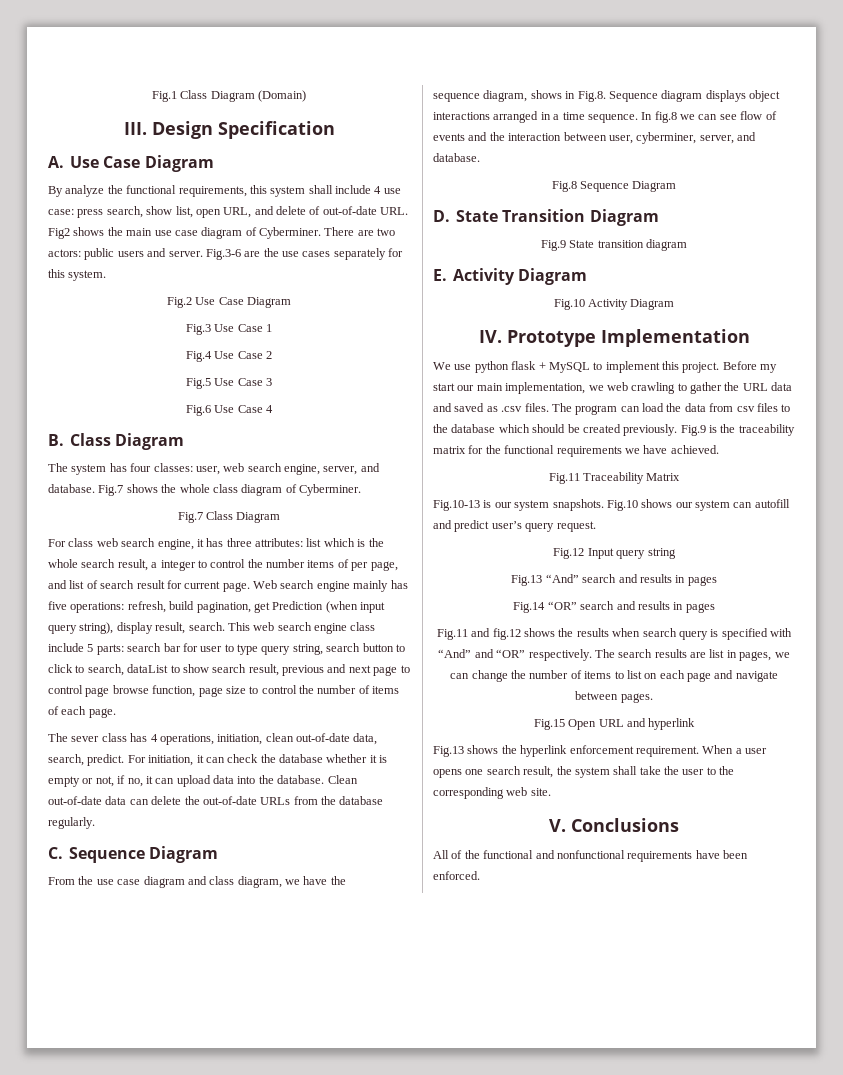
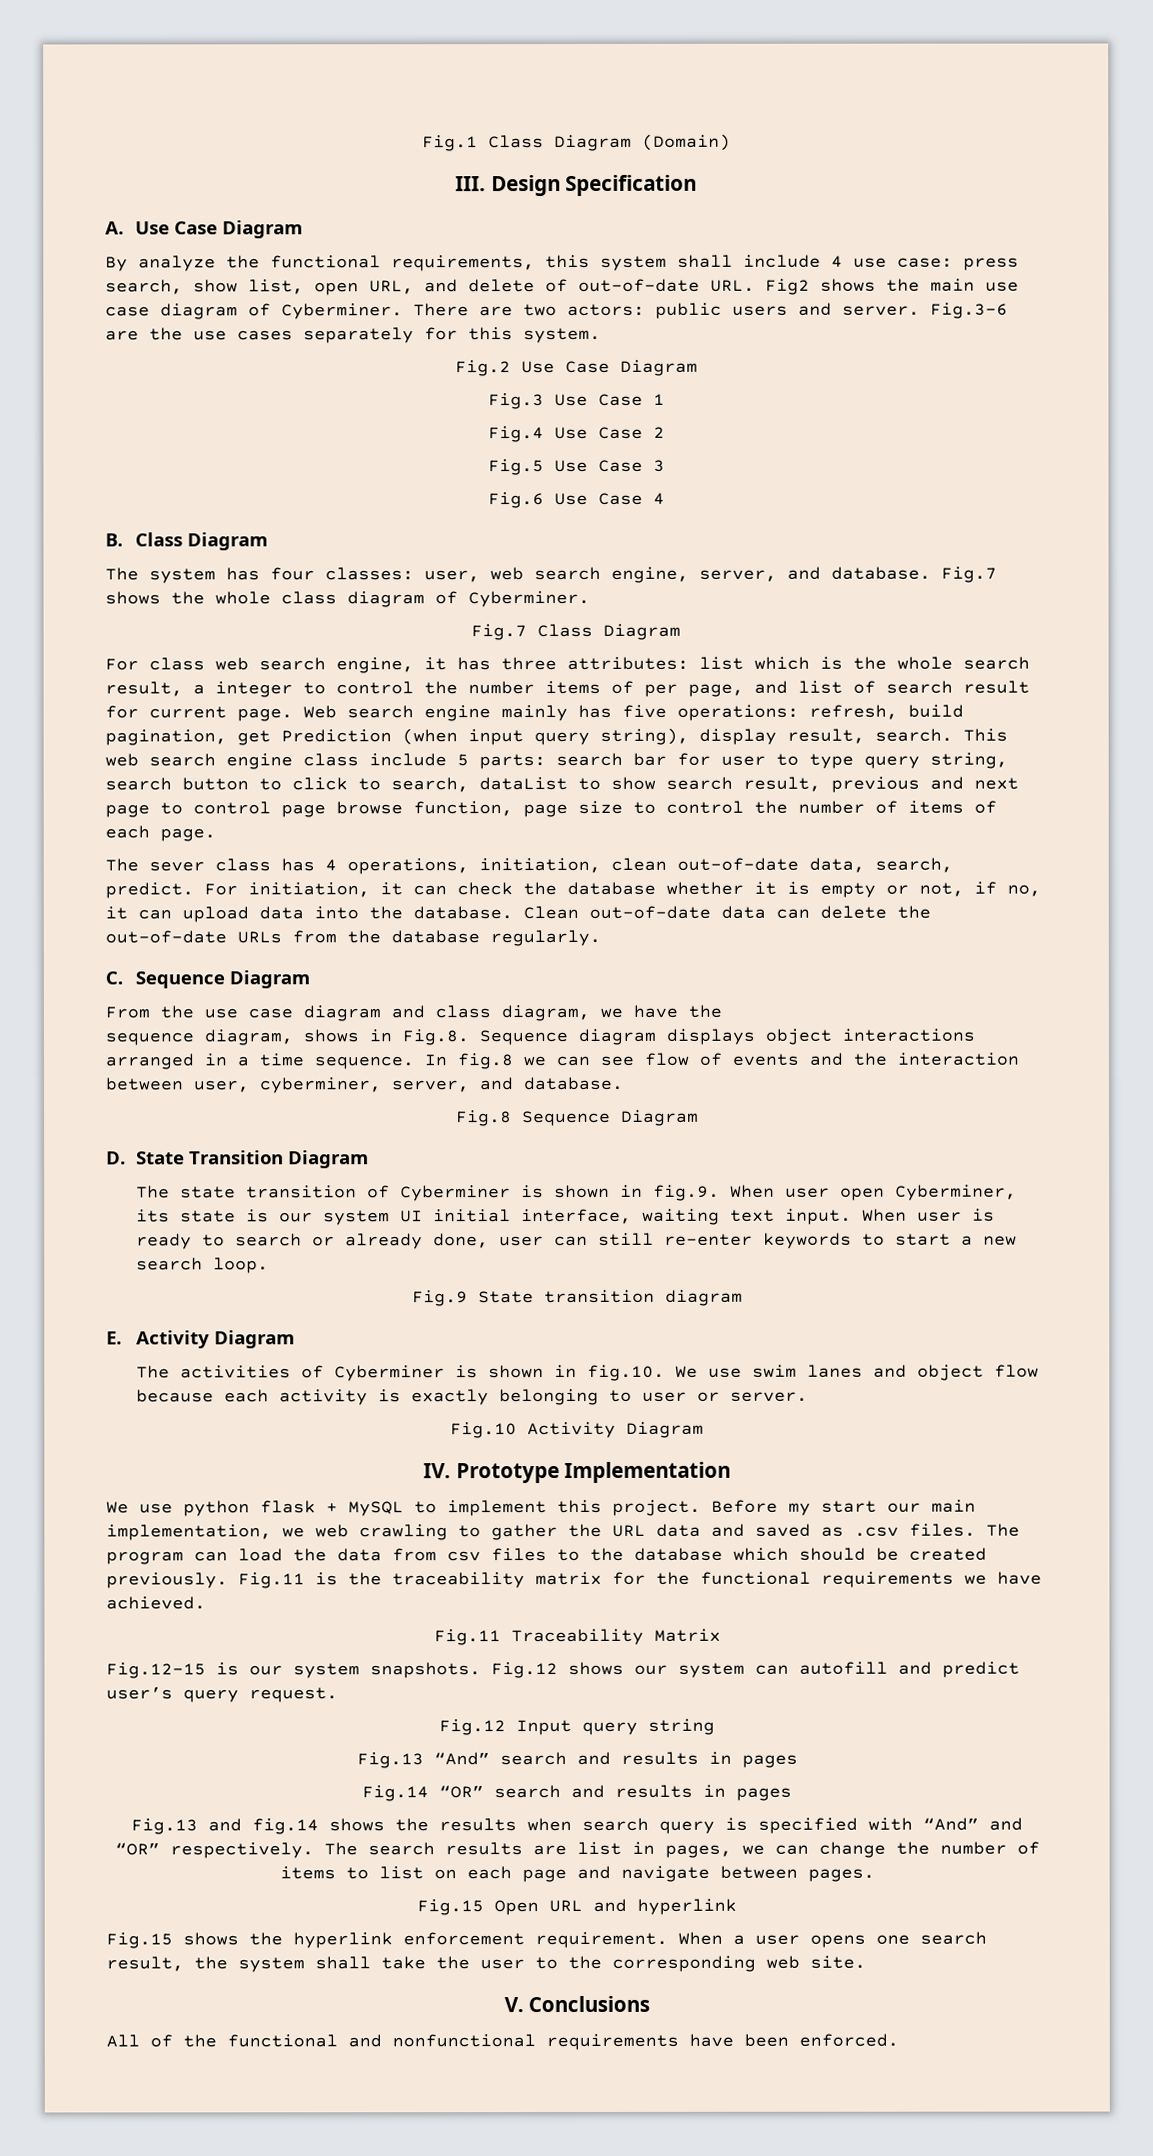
+ The state transition of Cyberminer is shown in fig.9. When user open Cyberminer, its state is our system UI initial interface, waiting text input. When user is ready to search or already done, user can still re-enter keywords to start a new search loop.
+ The activities of Cyberminer is shown in fig.10. We use swim lanes and object flow because each activity is exactly belonging to user or server.
- Fig.9 is the traceability matrix for the functional requirements we have achieved.
+ Fig.11 is the traceability matrix for the functional requirements we have achieved.
- Fig.10-13 is our system snapshots.
+ Fig.12-15 is our system snapshots.
- Fig.10 shows our system can autofill and predict user’s query request.
+ Fig.12 shows our system can autofill and predict user’s query request.
- Fig.11 and fig.12 shows the results when search query is specified with “And” and “OR” respectively.
+ Fig.13 and fig.14 shows the results when search query is specified with “And” and “OR” respectively.
- Fig.13 shows the hyperlink enforcement requirement.
+ Fig.15 shows the hyperlink enforcement requirement.

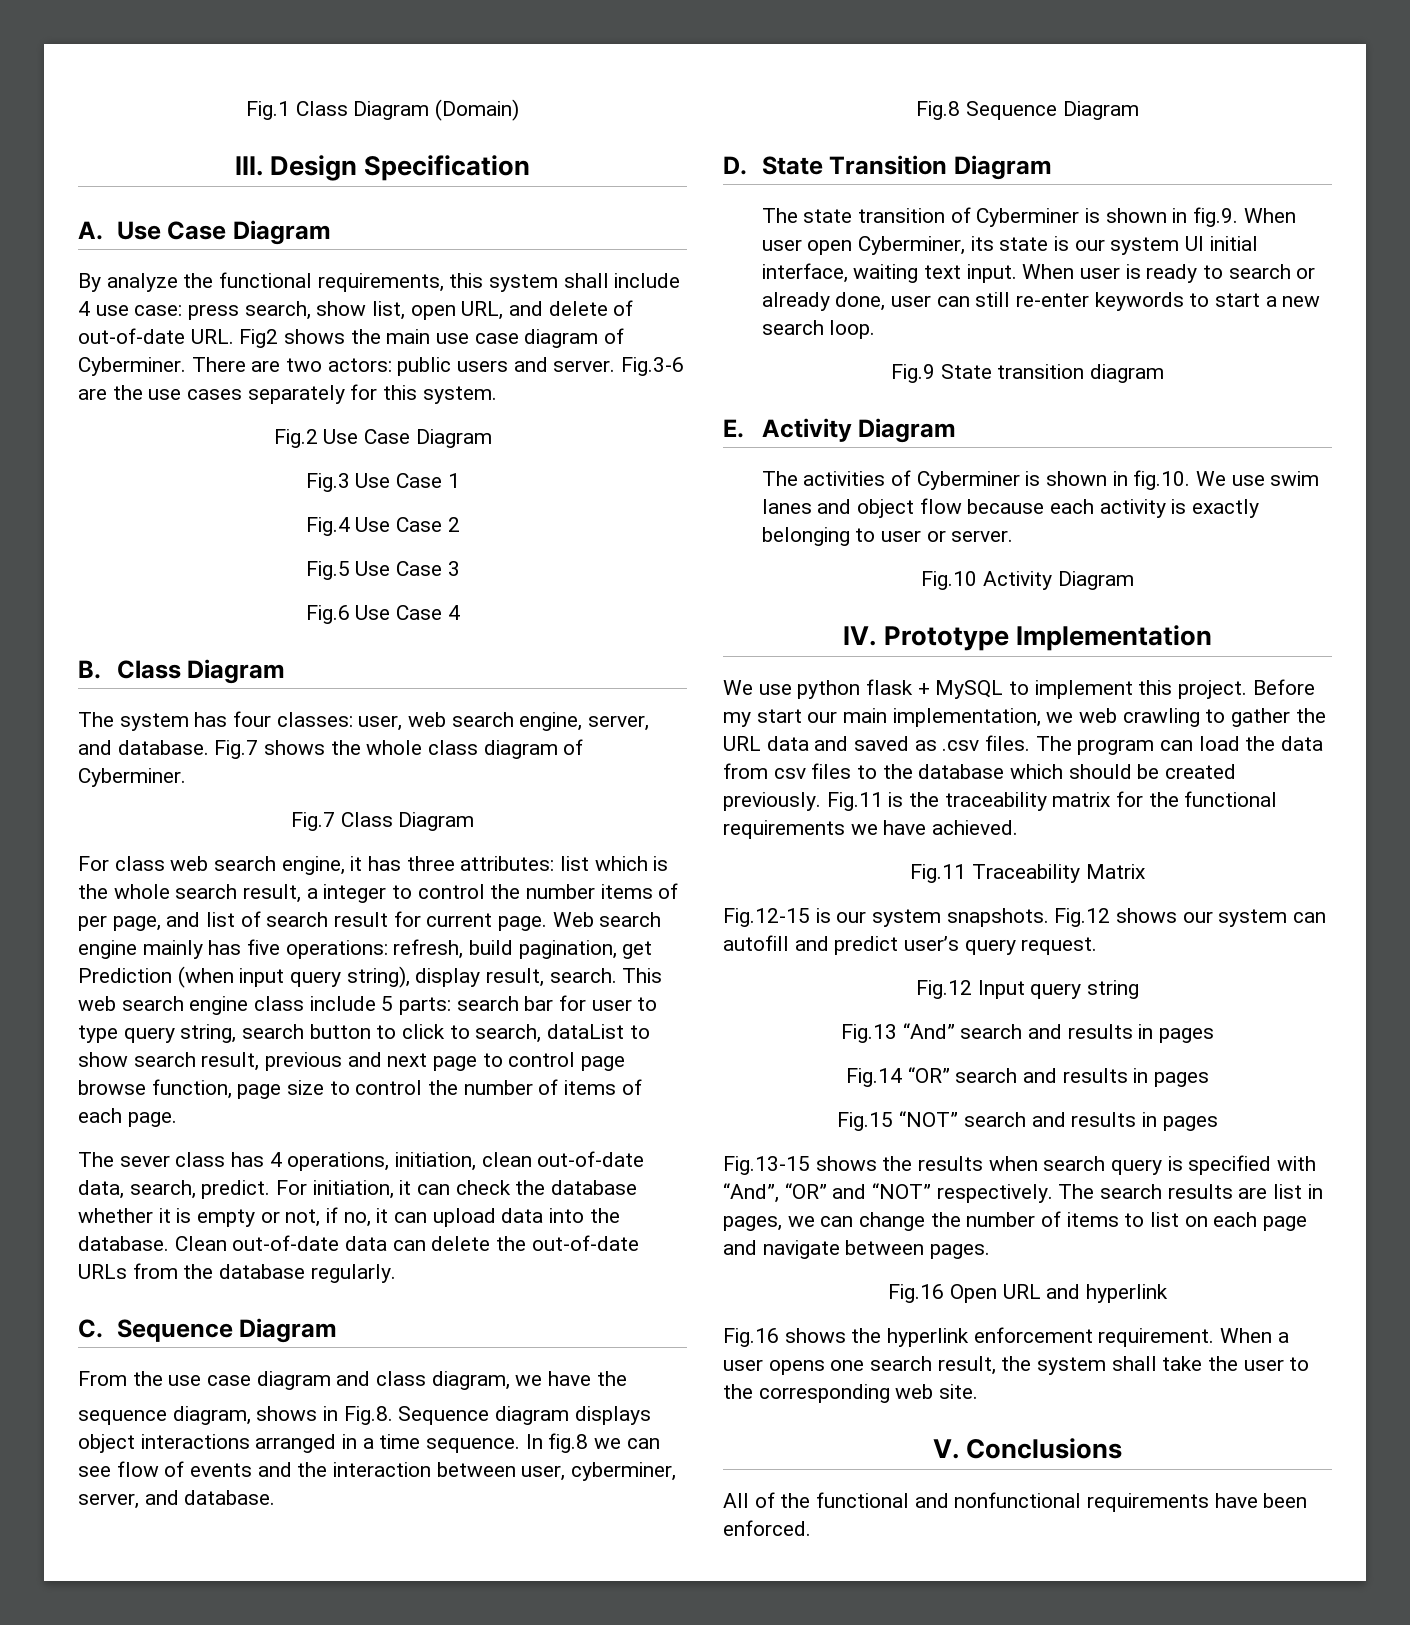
- Fig.13 and fig.14 shows the results when search query is specified with “And” and “OR” respectively.
+ Fig.15 “NOT” search and results in pages
+ Fig.13-15 shows the results when search query is specified with “And”, “OR” and “NOT” respectively.
- Fig.15 Open URL and hyperlink
+ Fig.16 Open URL and hyperlink
- Fig.15 shows the hyperlink enforcement requirement.
+ Fig.16 shows the hyperlink enforcement requirement.

